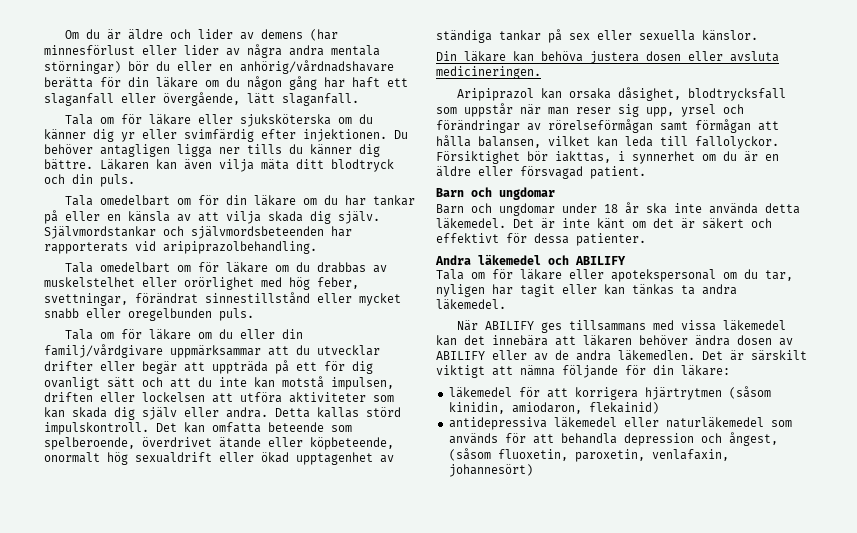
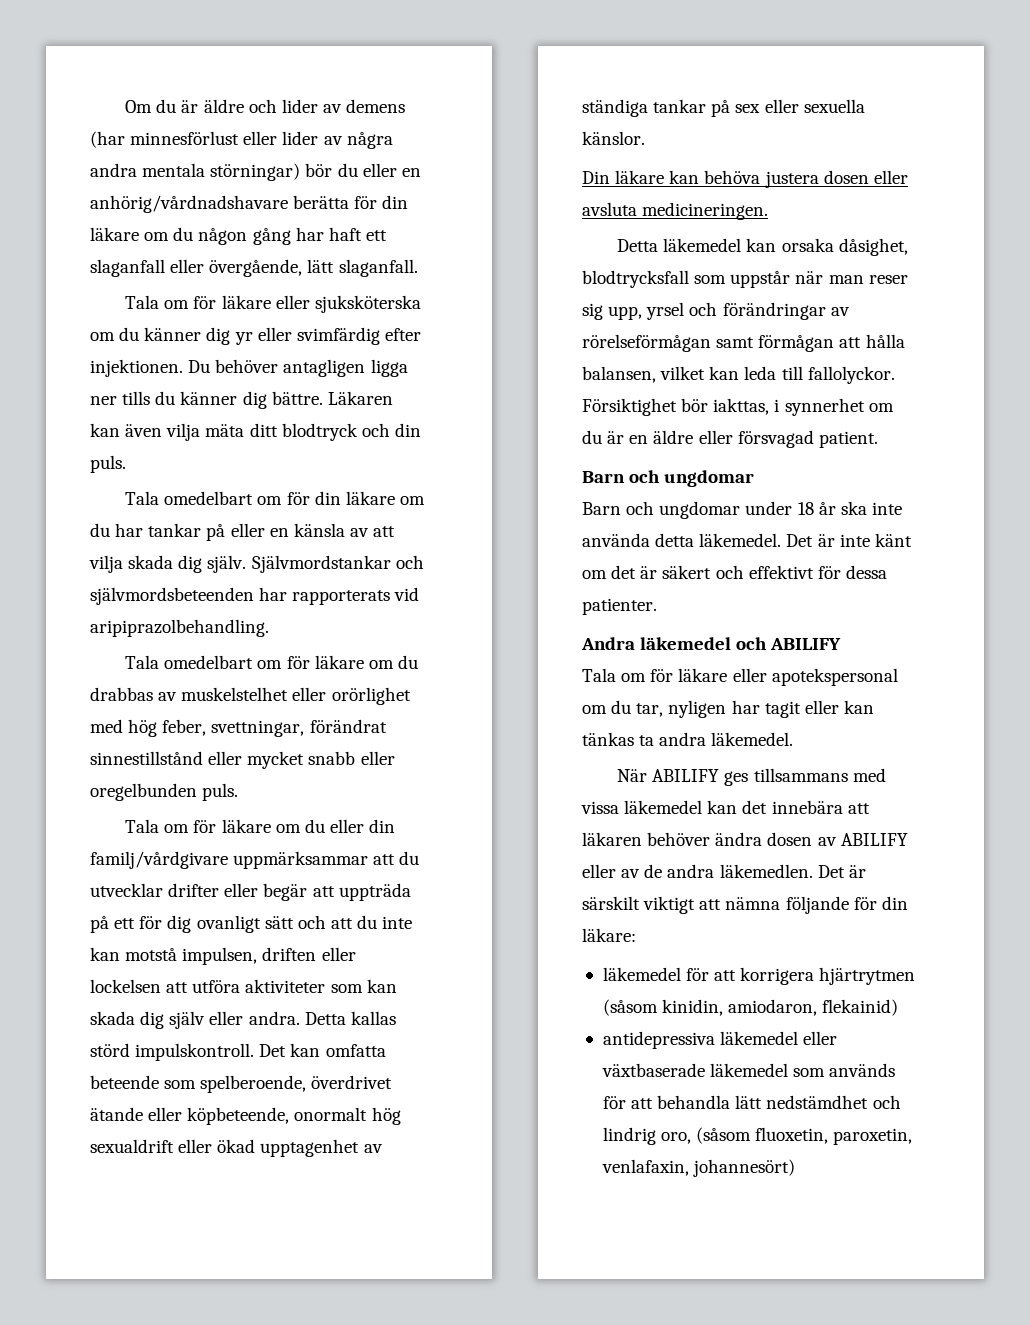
- Aripiprazol kan orsaka dåsighet, blodtrycksfall som uppstår när man reser sig upp, yrsel och förändringar av rörelseförmågan samt förmågan att hålla balansen, vilket kan leda till fallolyckor.
+ Detta läkemedel kan orsaka dåsighet, blodtrycksfall som uppstår när man reser sig upp, yrsel och förändringar av rörelseförmågan samt förmågan att hålla balansen, vilket kan leda till fallolyckor.
- antidepressiva läkemedel eller naturläkemedel som används för att behandla depression och ångest, (såsom fluoxetin, paroxetin, venlafaxin, johannesört)
+ antidepressiva läkemedel eller växtbaserade läkemedel som används för att behandla lätt nedstämdhet och lindrig oro, (såsom fluoxetin, paroxetin, venlafaxin, johannesört)

